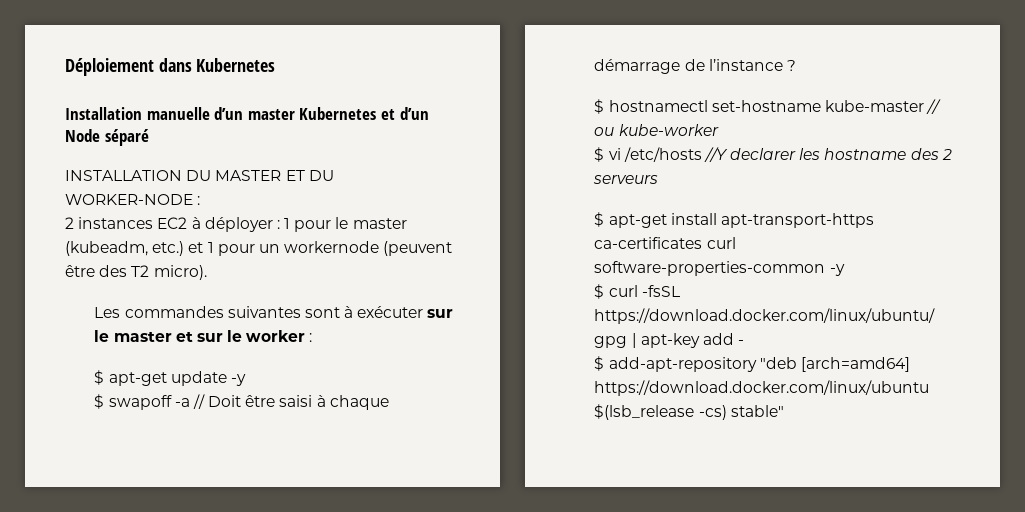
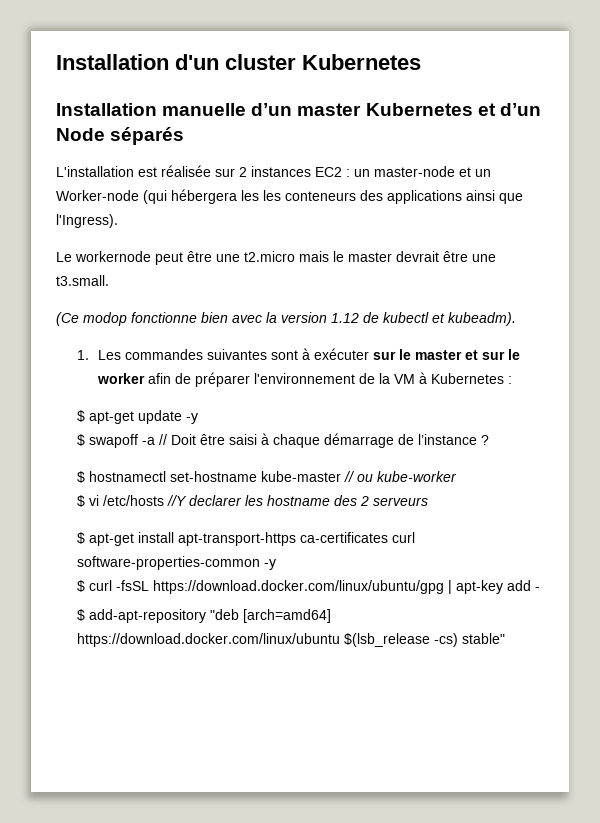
- Déploiement dans Kubernetes
+ Installation d'un cluster Kubernetes
- Installation manuelle d’un master Kubernetes et d’un Node séparé
- INSTALLATION DU MASTER ET DU WORKER-NODE :
- 2 instances EC2 à déployer : 1 pour le master (kubeadm, etc.) et 1 pour un workernode (peuvent être des T2 micro).
- Les commandes suivantes sont à exécuter sur le master et sur le worker :
+ Installation manuelle d’un master Kubernetes et d’un Node séparés
+ L'installation est réalisée sur 2 instances EC2 : un master-node et un Worker-node (qui hébergera les les conteneurs des applications ainsi que l'Ingress).
+ Le workernode peut être une t2.micro mais le master devrait être une t3.small.
+ (Ce modop fonctionne bien avec la version 1.12 de kubectl et kubeadm).
+ 1. Les commandes suivantes sont à exécuter sur le master et sur le worker afin de préparer l'environnement de la VM à Kubernetes :

